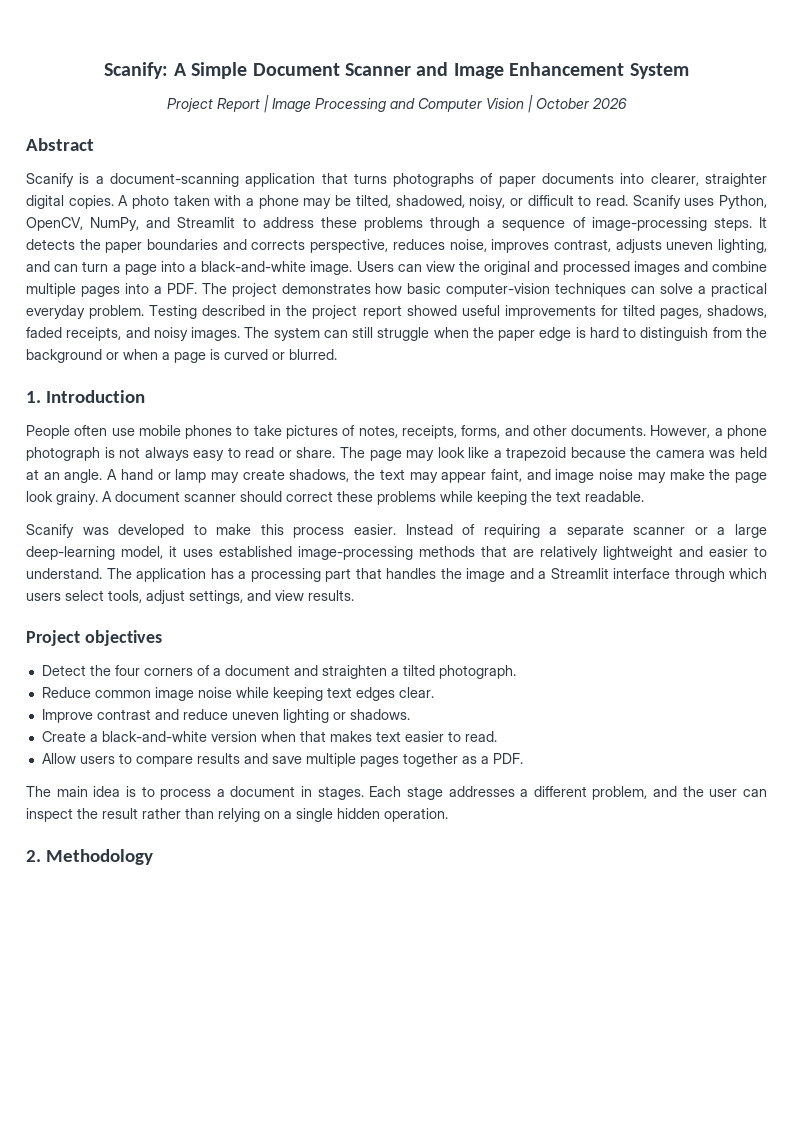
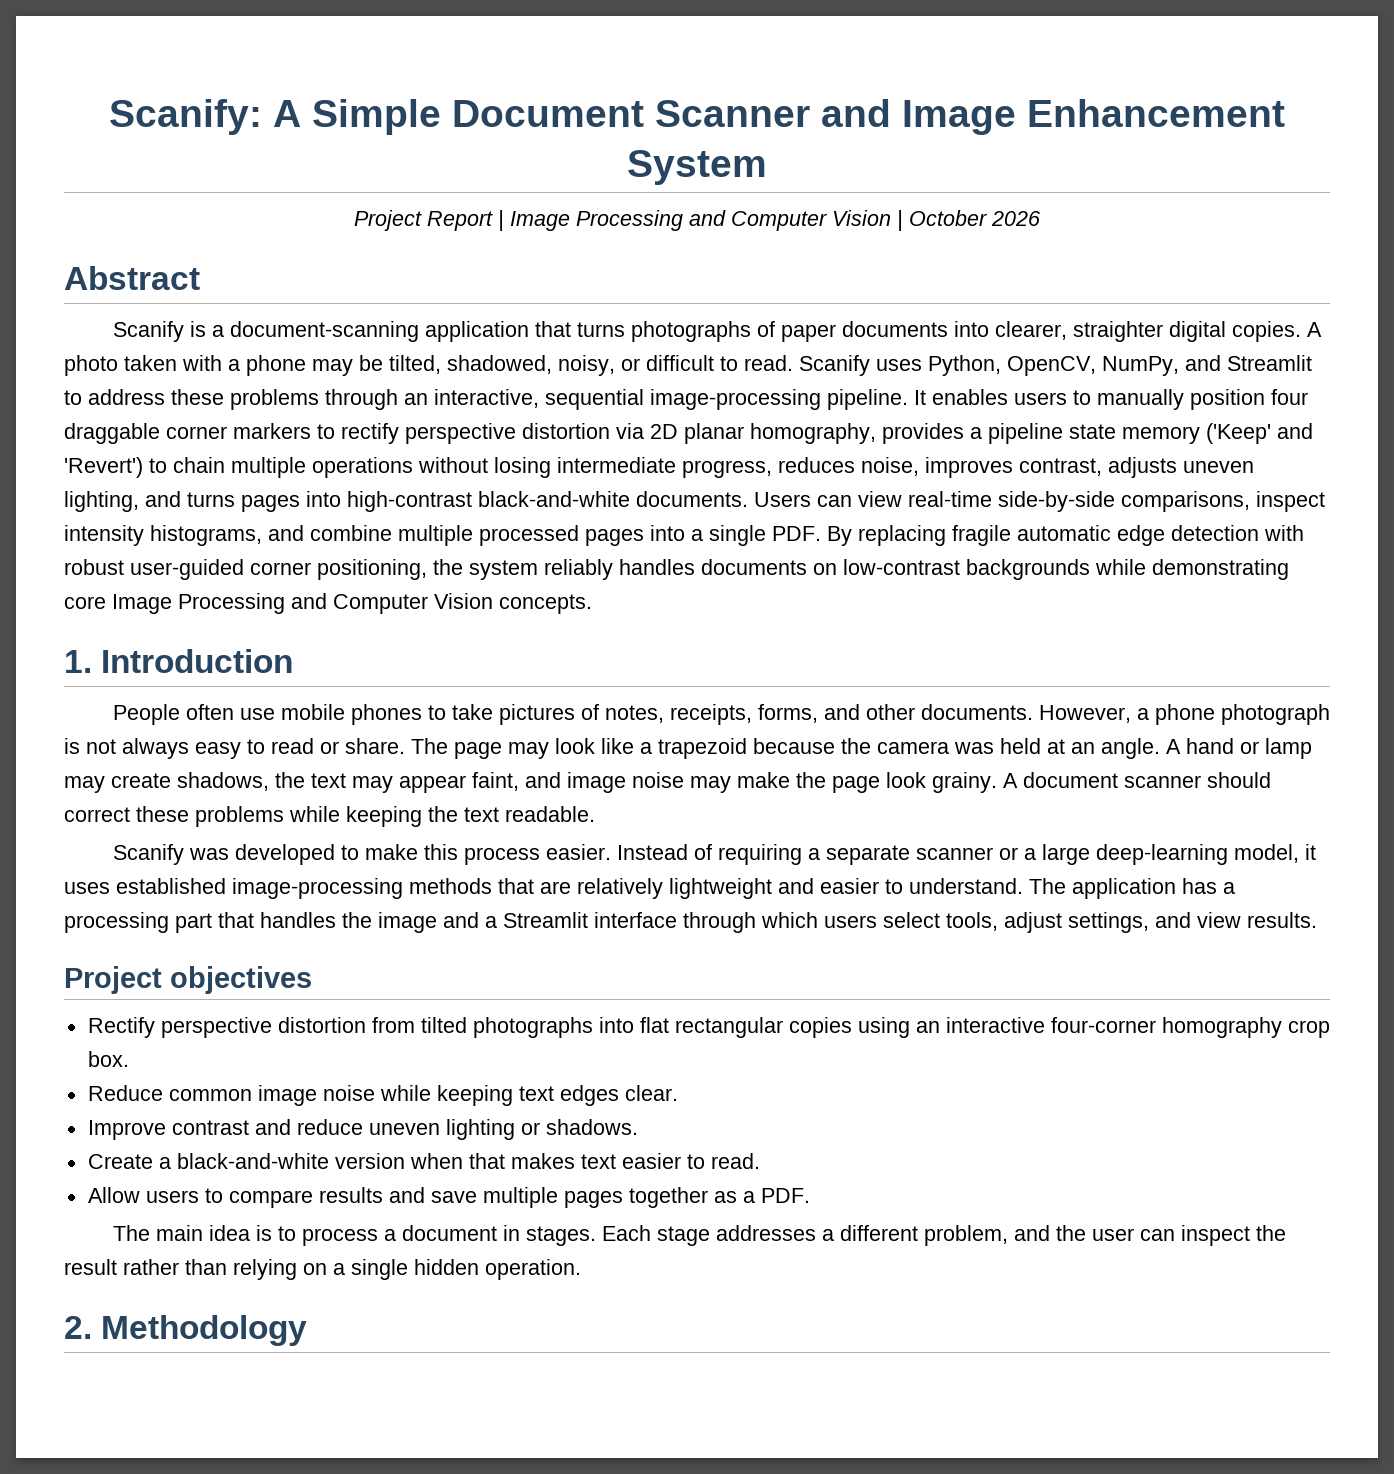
- Scanify uses Python, OpenCV, NumPy, and Streamlit to address these problems through a sequence of image-processing steps. It detects the paper boundaries and corrects perspective, reduces noise, improves contrast, adjusts uneven lighting, and can turn a page into a black-and-white image. Users can view the original and processed images and combine multiple pages into a PDF. The project demonstrates how basic computer-vision techniques can solve a practical everyday problem. Testing described in the project report showed useful improvements for tilted pages, shadows, faded receipts, and noisy images. The system can still struggle when the paper edge is hard to distinguish from the background or when a page is curved or blurred.
+ Scanify uses Python, OpenCV, NumPy, and Streamlit to address these problems through an interactive, sequential image-processing pipeline. It enables users to manually position four draggable corner markers to rectify perspective distortion via 2D planar homography, provides a pipeline state memory ('Keep' and 'Revert') to chain multiple operations without losing intermediate progress, reduces noise, improves contrast, adjusts uneven lighting, and turns pages into high-contrast black-and-white documents. Users can view real-time side-by-side comparisons, inspect intensity histograms, and combine multiple processed pages into a single PDF. By replacing fragile automatic edge detection with robust user-guided corner positioning, the system reliably handles documents on low-contrast backgrounds while demonstrating core Image Processing and Computer Vision concepts.
- Detect the four corners of a document and straighten a tilted photograph.
+ Rectify perspective distortion from tilted photographs into flat rectangular copies using an interactive four-corner homography crop box.

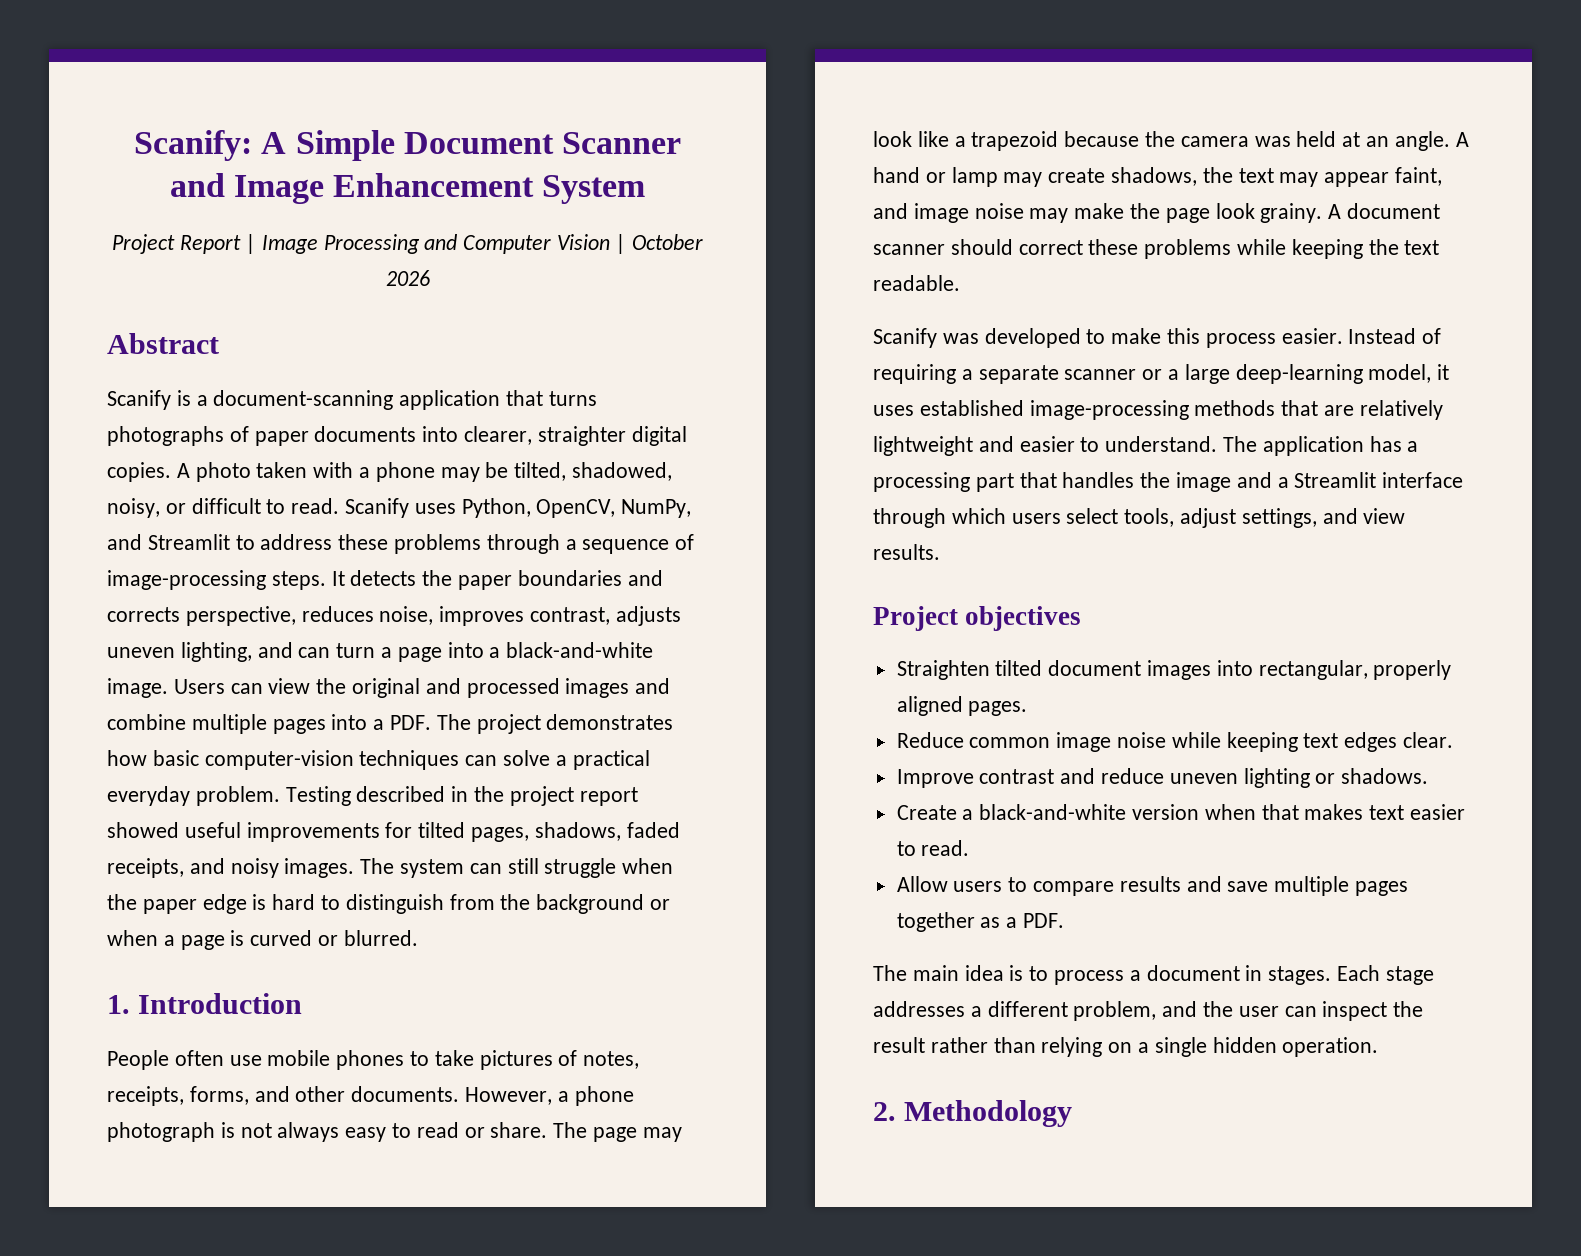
- Scanify uses Python, OpenCV, NumPy, and Streamlit to address these problems through an interactive, sequential image-processing pipeline. It enables users to manually position four draggable corner markers to rectify perspective distortion via 2D planar homography, provides a pipeline state memory ('Keep' and 'Revert') to chain multiple operations without losing intermediate progress, reduces noise, improves contrast, adjusts uneven lighting, and turns pages into high-contrast black-and-white documents. Users can view real-time side-by-side comparisons, inspect intensity histograms, and combine multiple processed pages into a single PDF. By replacing fragile automatic edge detection with robust user-guided corner positioning, the system reliably handles documents on low-contrast backgrounds while demonstrating core Image Processing and Computer Vision concepts.
+ Scanify uses Python, OpenCV, NumPy, and Streamlit to address these problems through a sequence of image-processing steps. It detects the paper boundaries and corrects perspective, reduces noise, improves contrast, adjusts uneven lighting, and can turn a page into a black-and-white image. Users can view the original and processed images and combine multiple pages into a PDF. The project demonstrates how basic computer-vision techniques can solve a practical everyday problem. Testing described in the project report showed useful improvements for tilted pages, shadows, faded receipts, and noisy images. The system can still struggle when the paper edge is hard to distinguish from the background or when a page is curved or blurred.
- Rectify perspective distortion from tilted photographs into flat rectangular copies using an interactive four-corner homography crop box.
+ Straighten tilted document images into rectangular, properly aligned pages.

